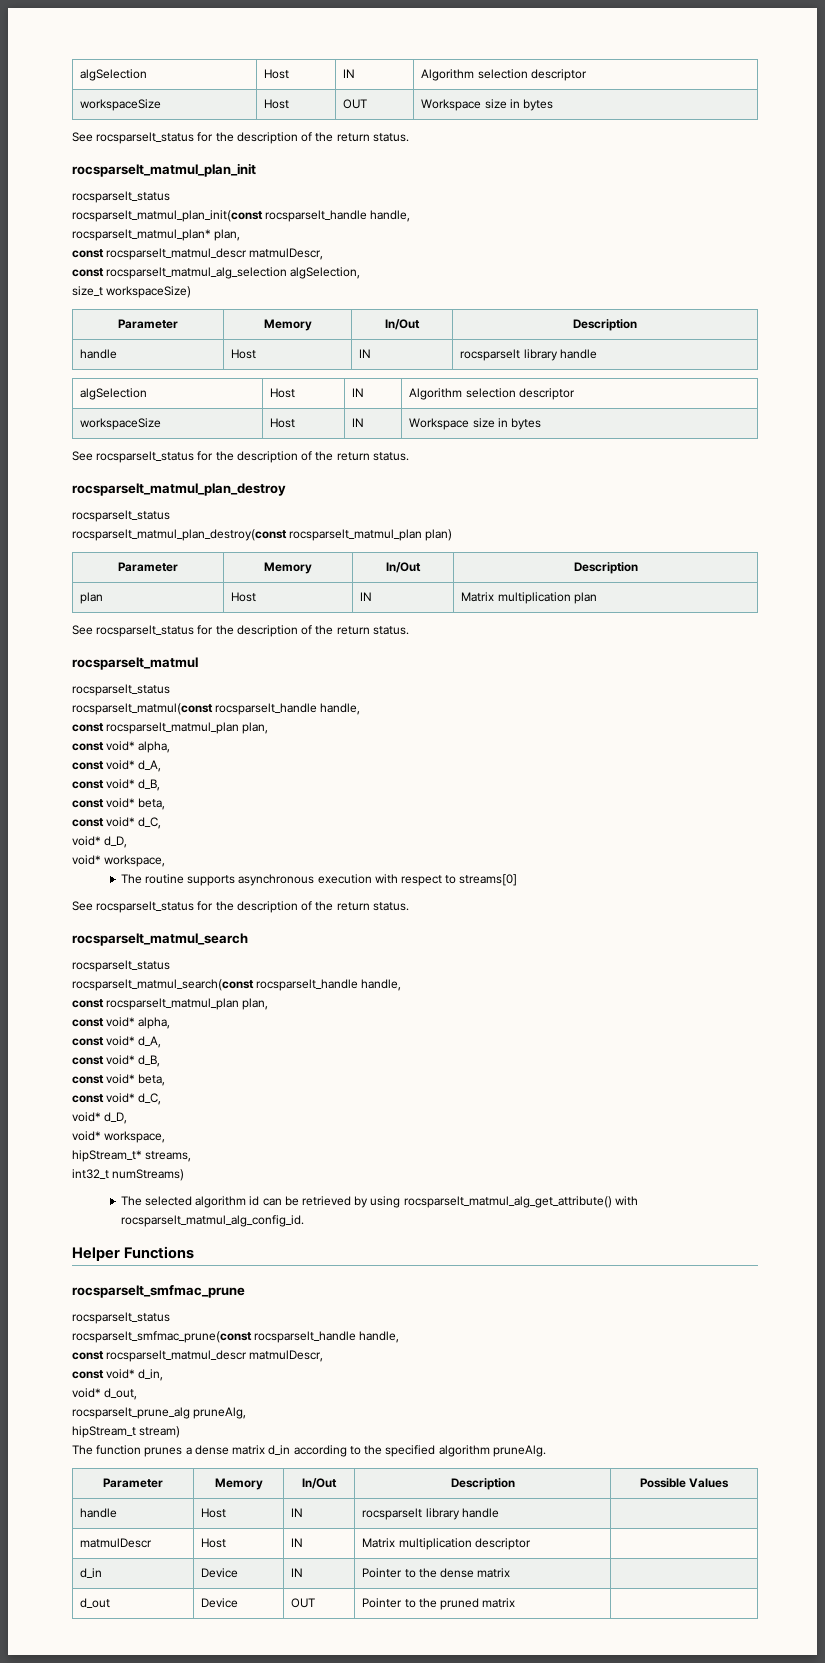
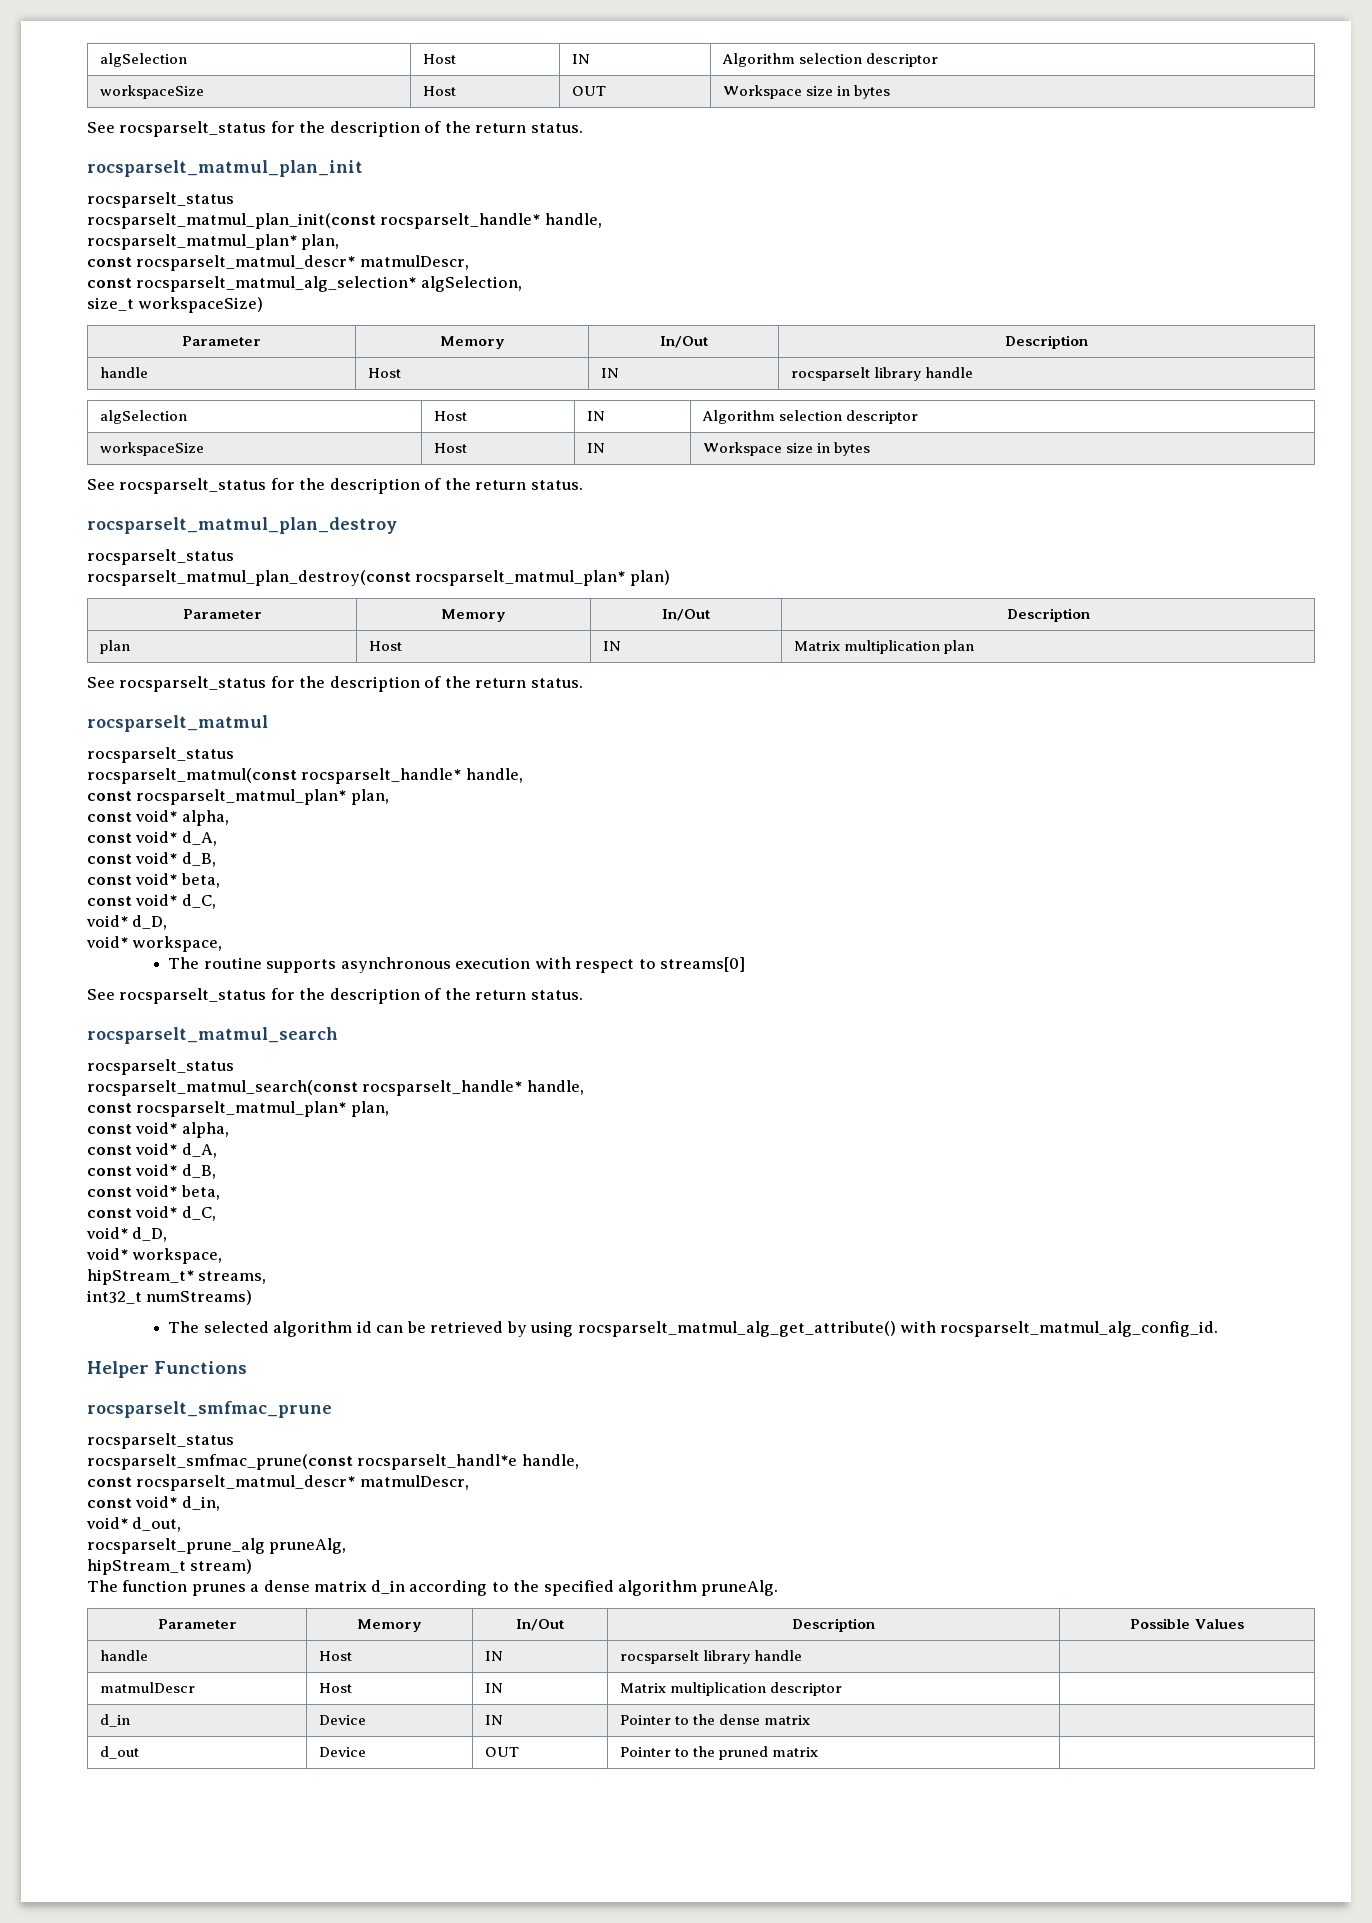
- rocsparselt_matmul_plan_init(const rocsparselt_handle handle,
+ rocsparselt_matmul_plan_init(const rocsparselt_handle* handle,
  rocsparselt_matmul_plan* plan,
- const rocsparselt_matmul_descr matmulDescr,
- const rocsparselt_matmul_alg_selection algSelection,
+ const rocsparselt_matmul_descr* matmulDescr,
+ const rocsparselt_matmul_alg_selection* algSelection,
- rocsparselt_matmul_plan_destroy(const rocsparselt_matmul_plan plan)
+ rocsparselt_matmul_plan_destroy(const rocsparselt_matmul_plan* plan)
- rocsparselt_matmul(const rocsparselt_handle handle,
- const rocsparselt_matmul_plan plan,
+ rocsparselt_matmul(const rocsparselt_handle* handle,
+ const rocsparselt_matmul_plan* plan,
- rocsparselt_matmul_search(const rocsparselt_handle handle,
- const rocsparselt_matmul_plan plan,
+ rocsparselt_matmul_search(const rocsparselt_handle* handle,
+ const rocsparselt_matmul_plan* plan,
- rocsparselt_smfmac_prune(const rocsparselt_handle handle,
- const rocsparselt_matmul_descr matmulDescr,
+ rocsparselt_smfmac_prune(const rocsparselt_handl*e handle,
+ const rocsparselt_matmul_descr* matmulDescr,

